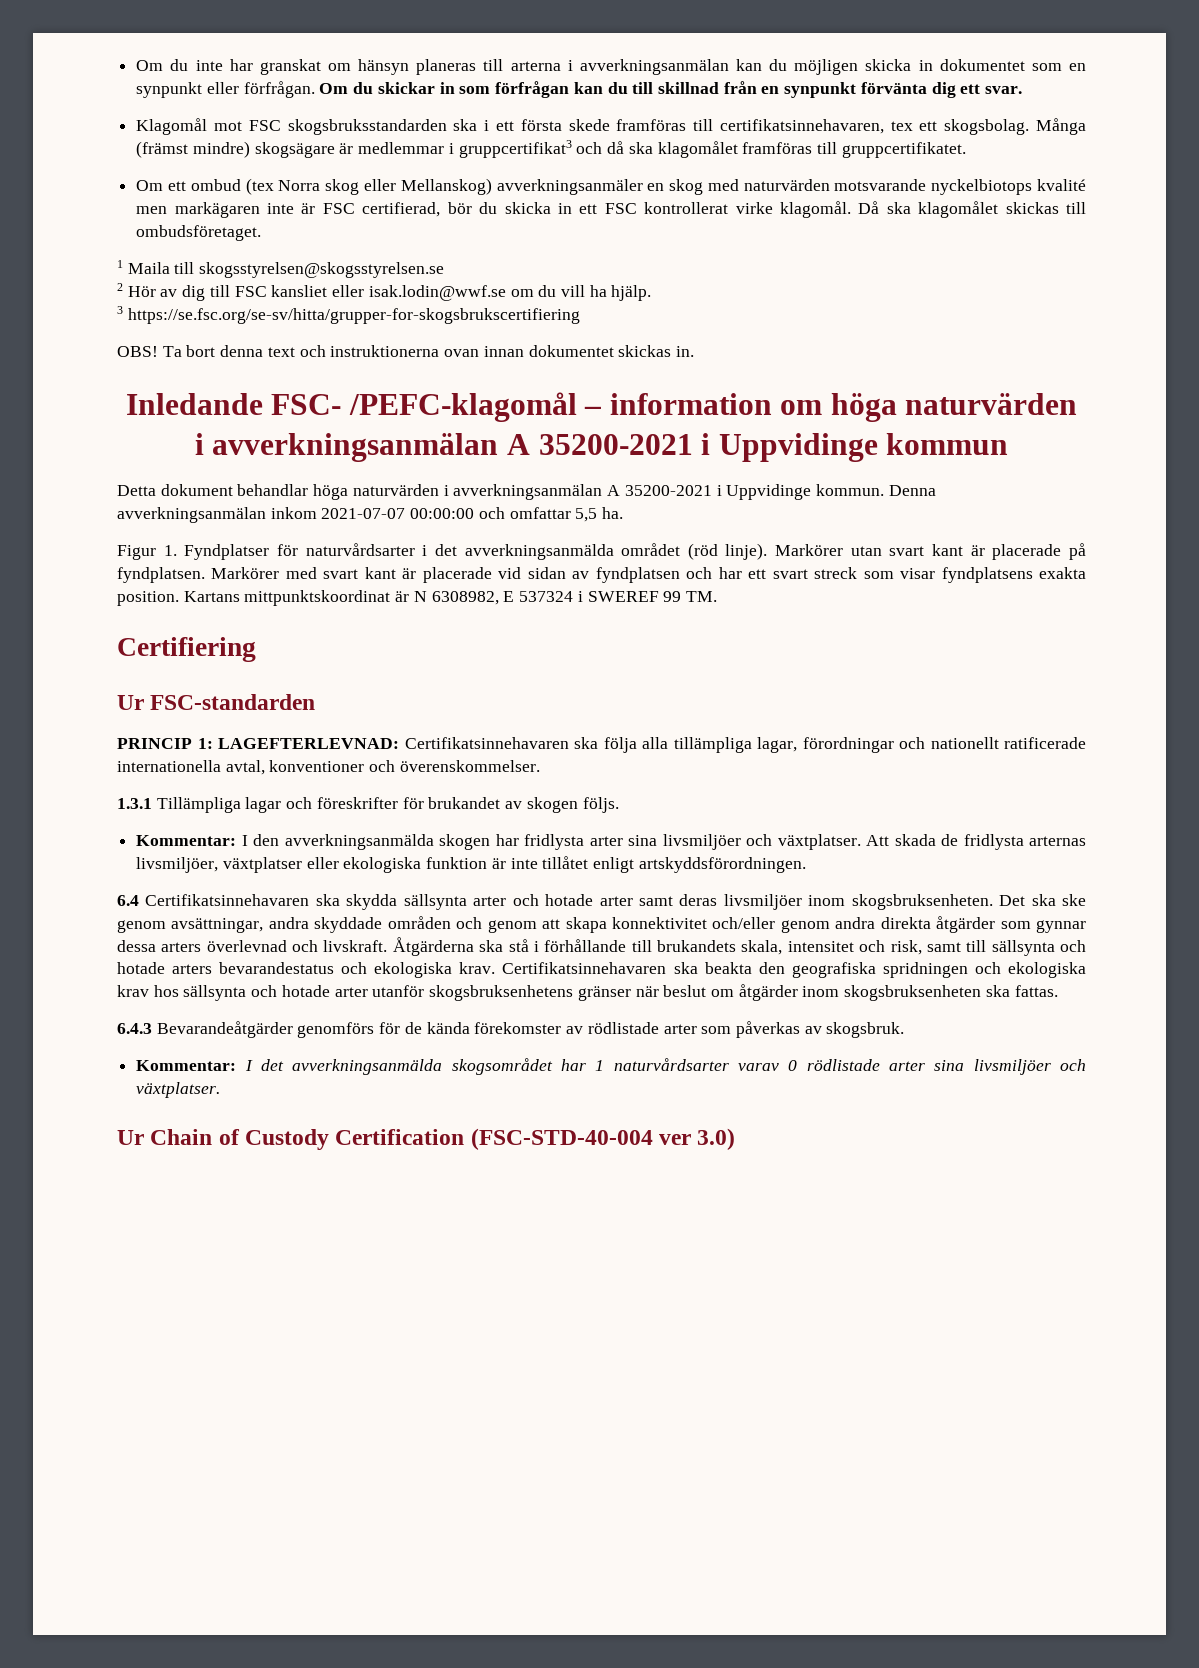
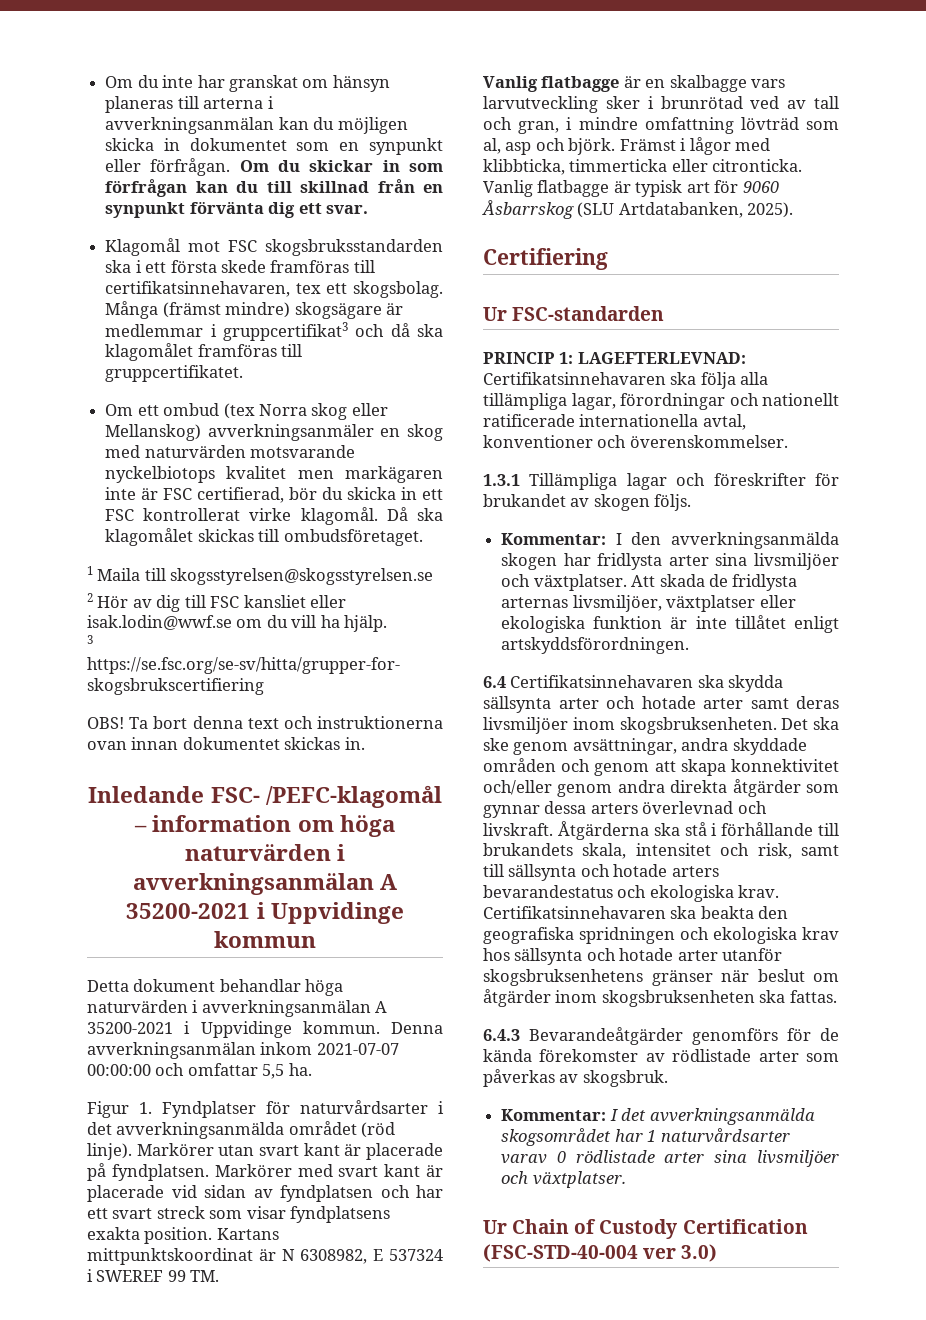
- Om ett ombud (tex Norra skog eller Mellanskog) avverkningsanmäler en skog med naturvärden motsvarande nyckelbiotops kvalité men markägaren inte är FSC certifierad, bör du skicka in ett FSC kontrollerat virke klagomål.
+ Om ett ombud (tex Norra skog eller Mellanskog) avverkningsanmäler en skog med naturvärden motsvarande nyckelbiotops kvalitet men markägaren inte är FSC certifierad, bör du skicka in ett FSC kontrollerat virke klagomål.
+ Vanlig flatbagge är en skalbagge vars larvutveckling sker i brunrötad ved av tall och gran, i mindre omfattning lövträd som al, asp och björk. Främst i lågor med klibbticka, timmerticka eller citronticka. Vanlig flatbagge är typisk art för 9060 Åsbarrskog (SLU Artdatabanken, 2025).

